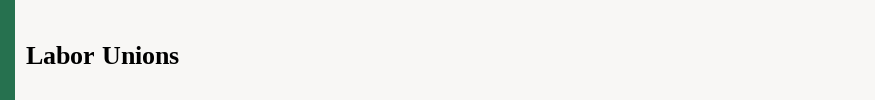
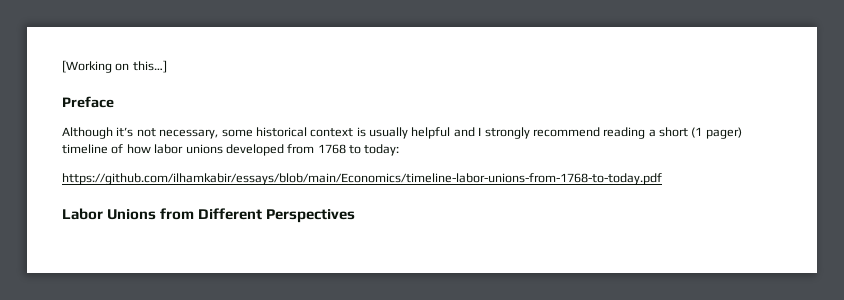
- Labor Unions
+ [Working on this…]
+ Preface
+ Although it’s not necessary, some historical context is usually helpful and I strongly recommend reading a short (1 pager) timeline of how labor unions developed from 1768 to today:
+ https://github.com/ilhamkabir/essays/blob/main/Economics/timeline-labor-unions-from-1768-to-today.pdf
+ Labor Unions from Different Perspectives

